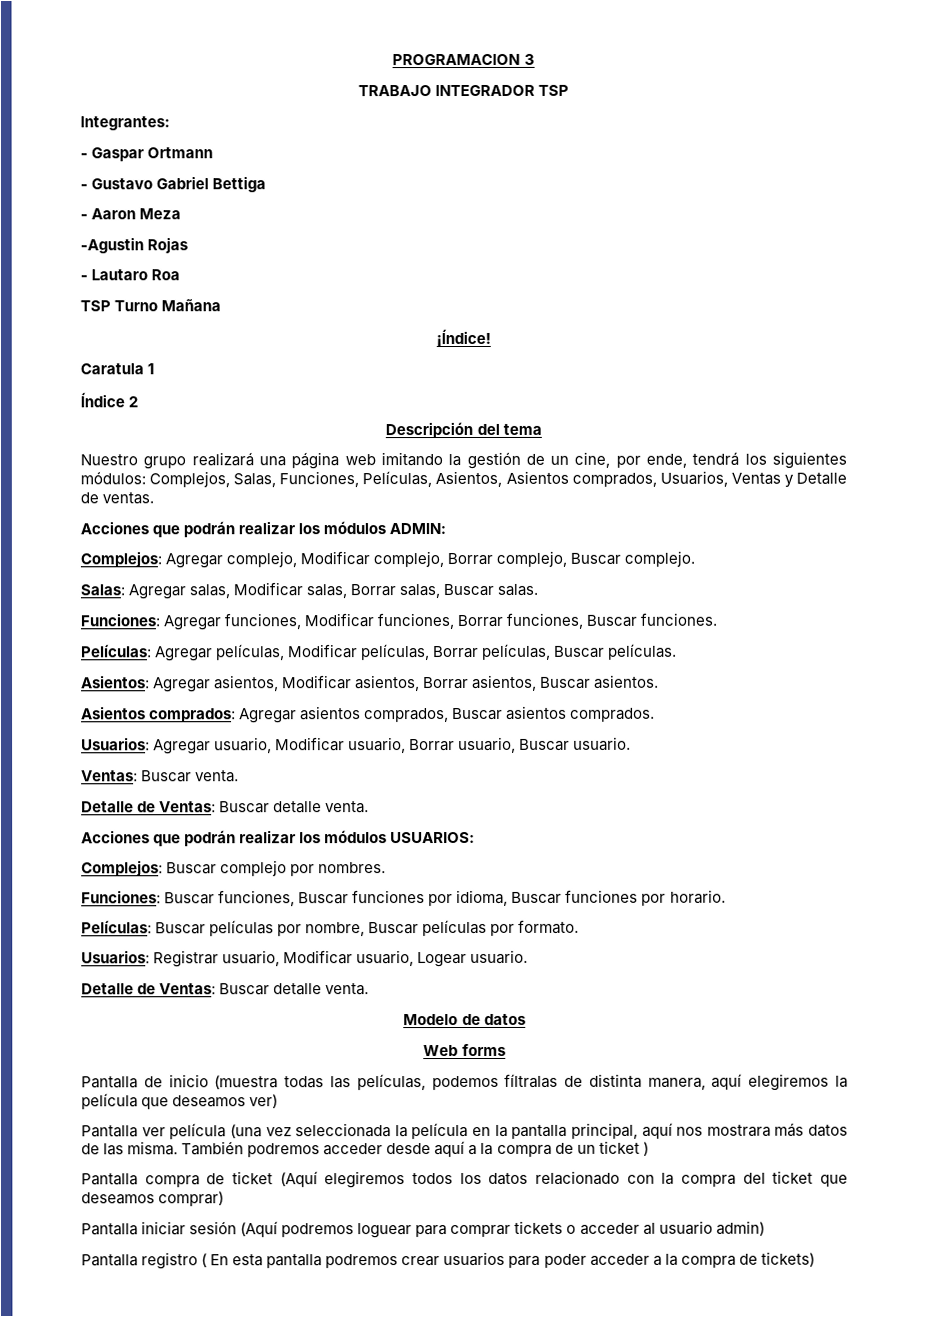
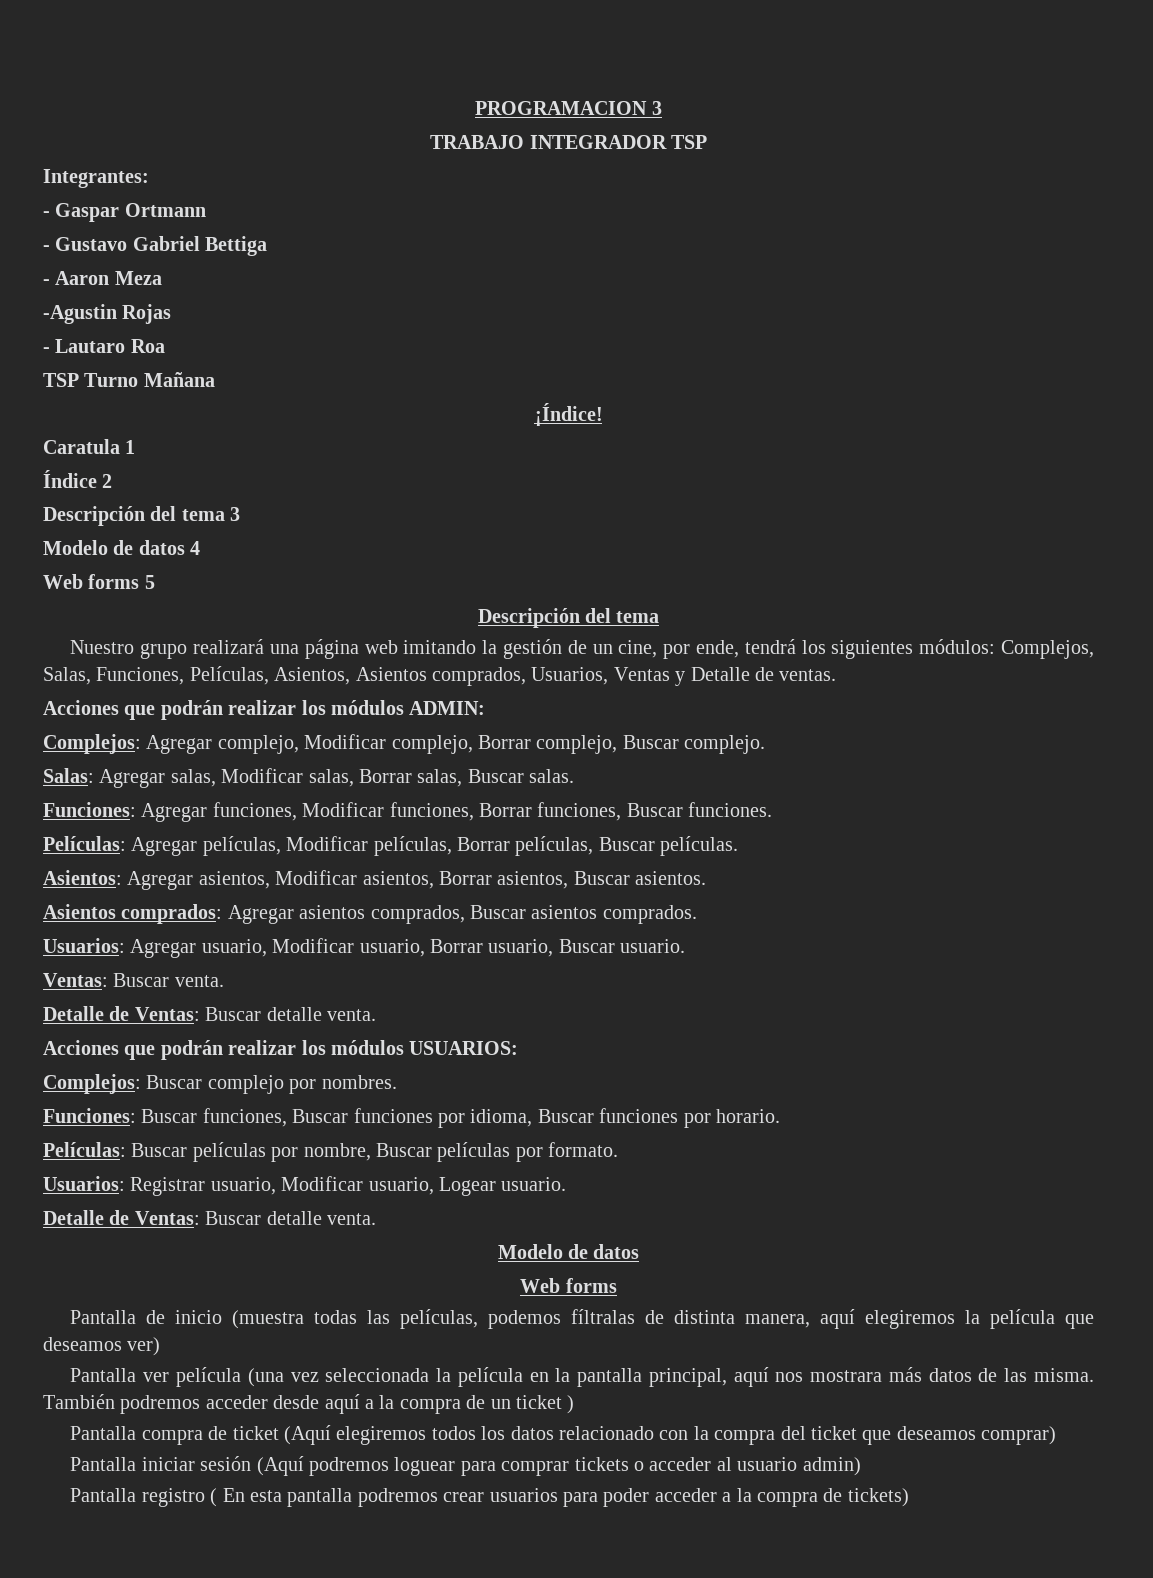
+ Descripción del tema 3
+ Modelo de datos 4
+ Web forms 5

